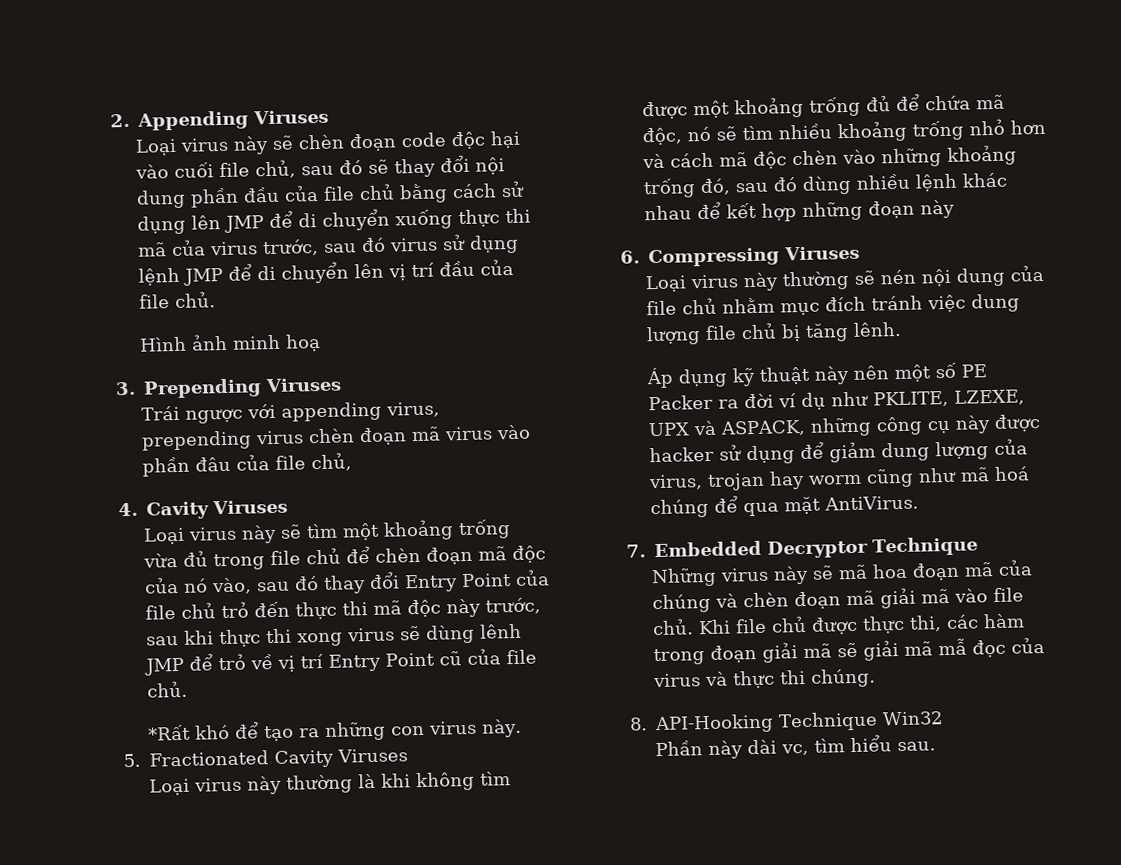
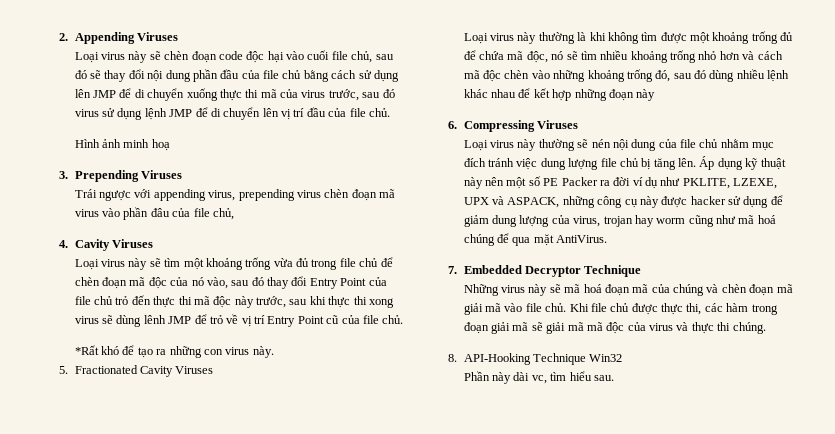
- Loại virus này thường sẽ nén nội dung của file chủ nhằm mục đích tránh việc dung lượng file chủ bị tăng lênh.
- Áp dụng kỹ thuật này nên một số PE Packer ra đời ví dụ như PKLITE, LZEXE, UPX và ASPACK, những công cụ này được hacker sử dụng để giảm dung lượng của virus, trojan hay worm cũng như mã hoá chúng để qua mặt AntiVirus.
+ Loại virus này thường sẽ nén nội dung của file chủ nhằm mục đích tránh việc dung lượng file chủ bị tăng lên. Áp dụng kỹ thuật này nên một số PE Packer ra đời ví dụ như PKLITE, LZEXE, UPX và ASPACK, những công cụ này được hacker sử dụng để giảm dung lượng của virus, trojan hay worm cũng như mã hoá chúng để qua mặt AntiVirus.
- Những virus này sẽ mã hoa đoạn mã của chúng và chèn đoạn mã giải mã vào file chủ.
+ Những virus này sẽ mã hoá đoạn mã của chúng và chèn đoạn mã giải mã vào file chủ.
- Khi file chủ được thực thi, các hàm trong đoạn giải mã sẽ giải mã mẫ đọc của virus và thực thi chúng.
+ Khi file chủ được thực thi, các hàm trong đoạn giải mã sẽ giải mã mã độc của virus và thực thi chúng.

